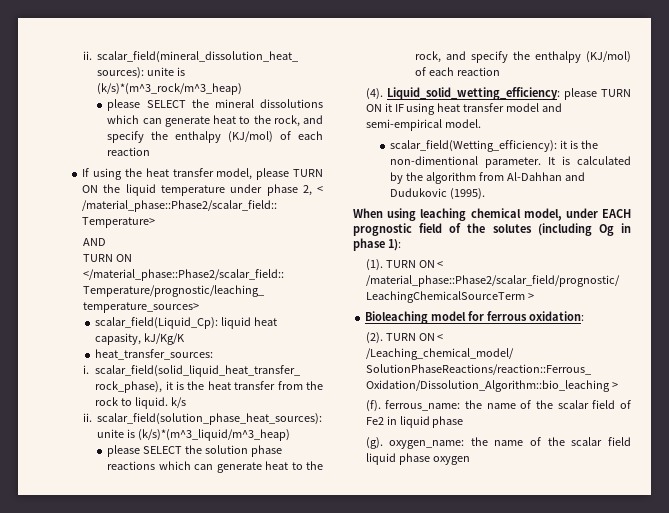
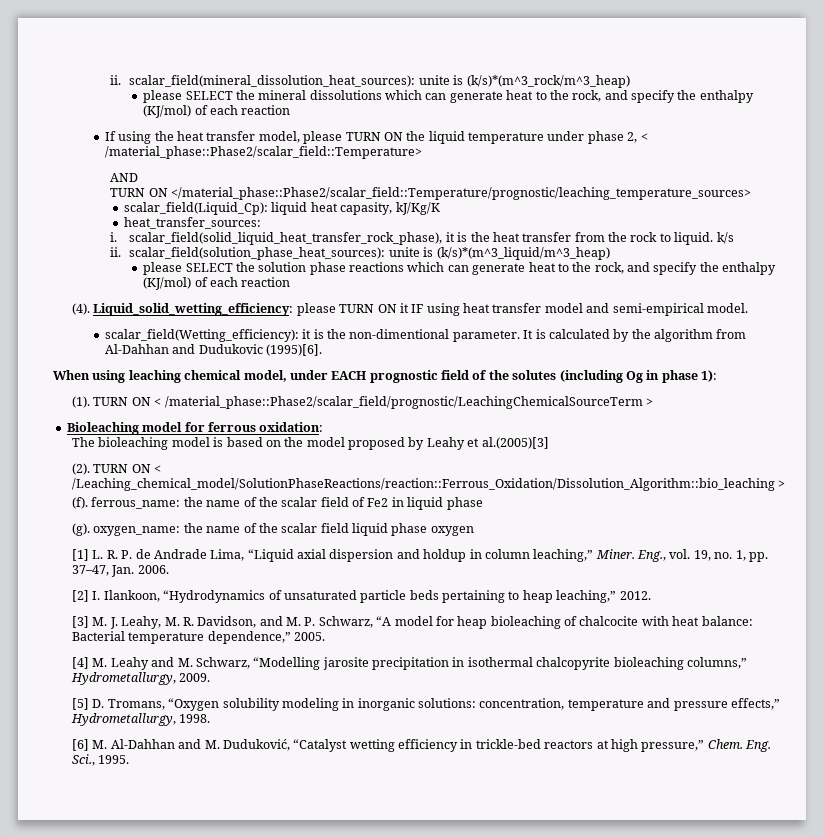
- It is calculated by the algorithm from Al-Dahhan and Dudukovic (1995).
+ It is calculated by the algorithm from Al-Dahhan and Dudukovic (1995)[6].
+ The bioleaching model is based on the model proposed by Leahy et al.(2005)[3]
+ [1] L. R. P. de Andrade Lima, “Liquid axial dispersion and holdup in column leaching,” Miner. Eng., vol. 19, no. 1, pp. 37–47, Jan. 2006.
+ [2] I. Ilankoon, “Hydrodynamics of unsaturated particle beds pertaining to heap leaching,” 2012.
+ [3] M. J. Leahy, M. R. Davidson, and M. P. Schwarz, “A model for heap bioleaching of chalcocite with heat balance: Bacterial temperature dependence,” 2005.
+ [4] M. Leahy and M. Schwarz, “Modelling jarosite precipitation in isothermal chalcopyrite bioleaching columns,” Hydrometallurgy, 2009.
+ [5] D. Tromans, “Oxygen solubility modeling in inorganic solutions: concentration, temperature and pressure effects,” Hydrometallurgy, 1998.
+ [6] M. Al-Dahhan and M. Duduković, “Catalyst wetting efficiency in trickle-bed reactors at high pressure,” Chem. Eng. Sci., 1995.

